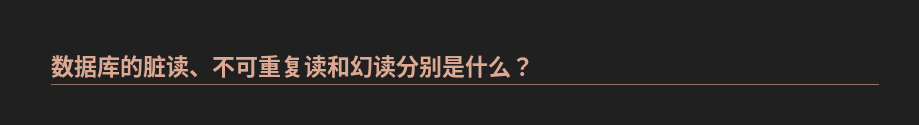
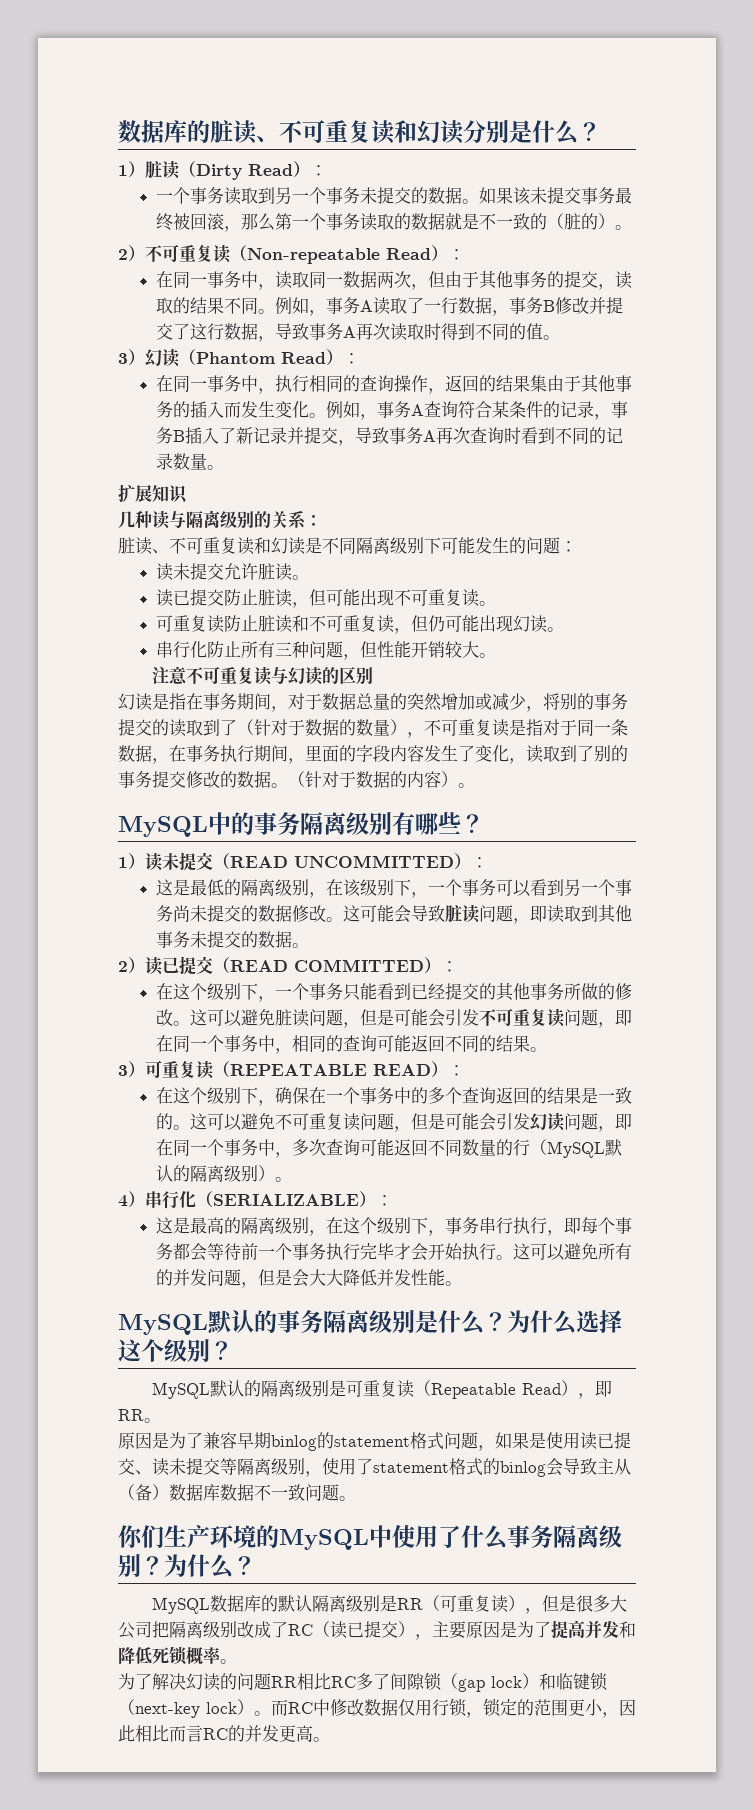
+ 1）脏读（Dirty Read）：
+ 一个事务读取到另一个事务未提交的数据。如果该未提交事务最终被回滚，那么第一个事务读取的数据就是不一致的（脏的）。
+ 2）不可重复读（Non-repeatable Read）：
+ 在同一事务中，读取同一数据两次，但由于其他事务的提交，读取的结果不同。例如，事务A读取了一行数据，事务B修改并提交了这行数据，导致事务A再次读取时得到不同的值。
+ 3）幻读（Phantom Read）：
+ 在同一事务中，执行相同的查询操作，返回的结果集由于其他事务的插入而发生变化。例如，事务A查询符合某条件的记录，事务B插入了新记录并提交，导致事务A再次查询时看到不同的记录数量。
+ 扩展知识
+ 几种读与隔离级别的关系：
+ 脏读、不可重复读和幻读是不同隔离级别下可能发生的问题：
+ 读未提交允许脏读。
+ 读已提交防止脏读，但可能出现不可重复读。
+ 可重复读防止脏读和不可重复读，但仍可能出现幻读。
+ 串行化防止所有三种问题，但性能开销较大。
+ 注意不可重复读与幻读的区别
+ 幻读是指在事务期间，对于数据总量的突然增加或减少，将别的事务提交的读取到了（针对于数据的数量），不可重复读是指对于同一条数据，在事务执行期间，里面的字段内容发生了变化，读取到了别的事务提交修改的数据。（针对于数据的内容）。
+ MySQL中的事务隔离级别有哪些？
+ 1）读未提交（READ UNCOMMITTED）：
+ 这是最低的隔离级别，在该级别下，一个事务可以看到另一个事务尚未提交的数据修改。这可能会导致脏读问题，即读取到其他事务未提交的数据。
+ 2）读已提交（READ COMMITTED）：
+ 在这个级别下，一个事务只能看到已经提交的其他事务所做的修改。这可以避免脏读问题，但是可能会引发不可重复读问题，即在同一个事务中，相同的查询可能返回不同的结果。
+ 3）可重复读（REPEATABLE READ）：
+ 在这个级别下，确保在一个事务中的多个查询返回的结果是一致的。这可以避免不可重复读问题，但是可能会引发幻读问题，即在同一个事务中，多次查询可能返回不同数量的行（MySQL默认的隔离级别）。
+ 4）串行化（SERIALIZABLE）：
+ 这是最高的隔离级别，在这个级别下，事务串行执行，即每个事务都会等待前一个事务执行完毕才会开始执行。这可以避免所有的并发问题，但是会大大降低并发性能。
+ MySQL默认的事务隔离级别是什么？为什么选择这个级别？
+ MySQL默认的隔离级别是可重复读（Repeatable Read），即RR。
+ 原因是为了兼容早期binlog的statement格式问题，如果是使用读已提交、读未提交等隔离级别，使用了statement格式的binlog会导致主从（备）数据库数据不一致问题。
+ 你们生产环境的MySQL中使用了什么事务隔离级别？为什么？
+ MySQL数据库的默认隔离级别是RR（可重复读），但是很多大公司把隔离级别改成了RC（读已提交），主要原因是为了提高并发和降低死锁概率。
+ 为了解决幻读的问题RR相比RC多了间隙锁（gap lock）和临键锁（next-key lock）。而RC中修改数据仅用行锁，锁定的范围更小，因此相比而言RC的并发更高。

